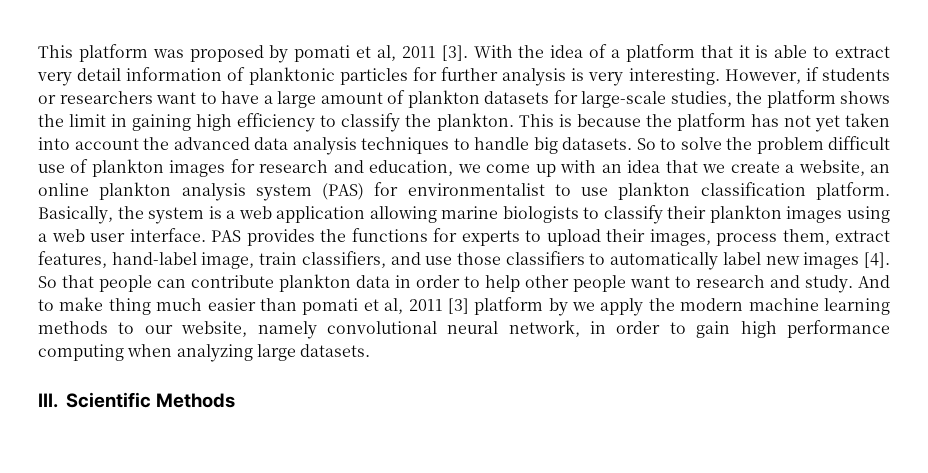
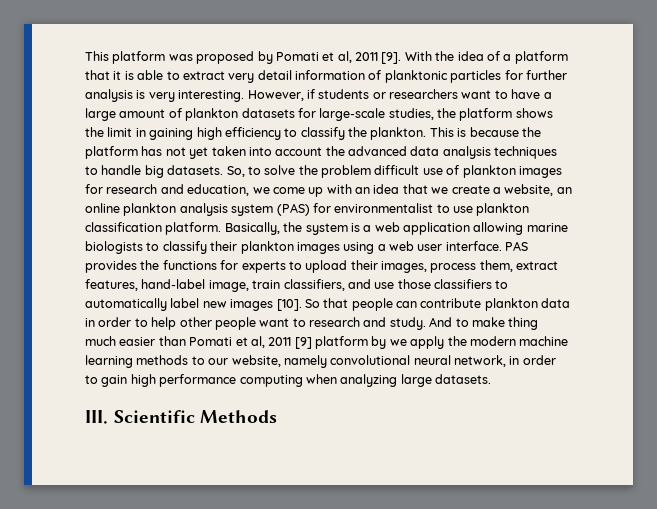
- This platform was proposed by pomati et al, 2011 [3].
+ This platform was proposed by Pomati et al, 2011 [9].
- So to solve the problem difficult use of plankton images for research and education, we come up with an idea that we create a website, an online plankton analysis system (PAS) for environmentalist to use plankton classification platform.
+ So, to solve the problem difficult use of plankton images for research and education, we come up with an idea that we create a website, an online plankton analysis system (PAS) for environmentalist to use plankton classification platform.
- PAS provides the functions for experts to upload their images, process them, extract features, hand-label image, train classifiers, and use those classifiers to automatically label new images [4].
+ PAS provides the functions for experts to upload their images, process them, extract features, hand-label image, train classifiers, and use those classifiers to automatically label new images [10].
- And to make thing much easier than pomati et al, 2011 [3] platform by we apply the modern machine learning methods to our website, namely convolutional neural network, in order to gain high performance computing when analyzing large datasets.
+ And to make thing much easier than Pomati et al, 2011 [9] platform by we apply the modern machine learning methods to our website, namely convolutional neural network, in order to gain high performance computing when analyzing large datasets.

